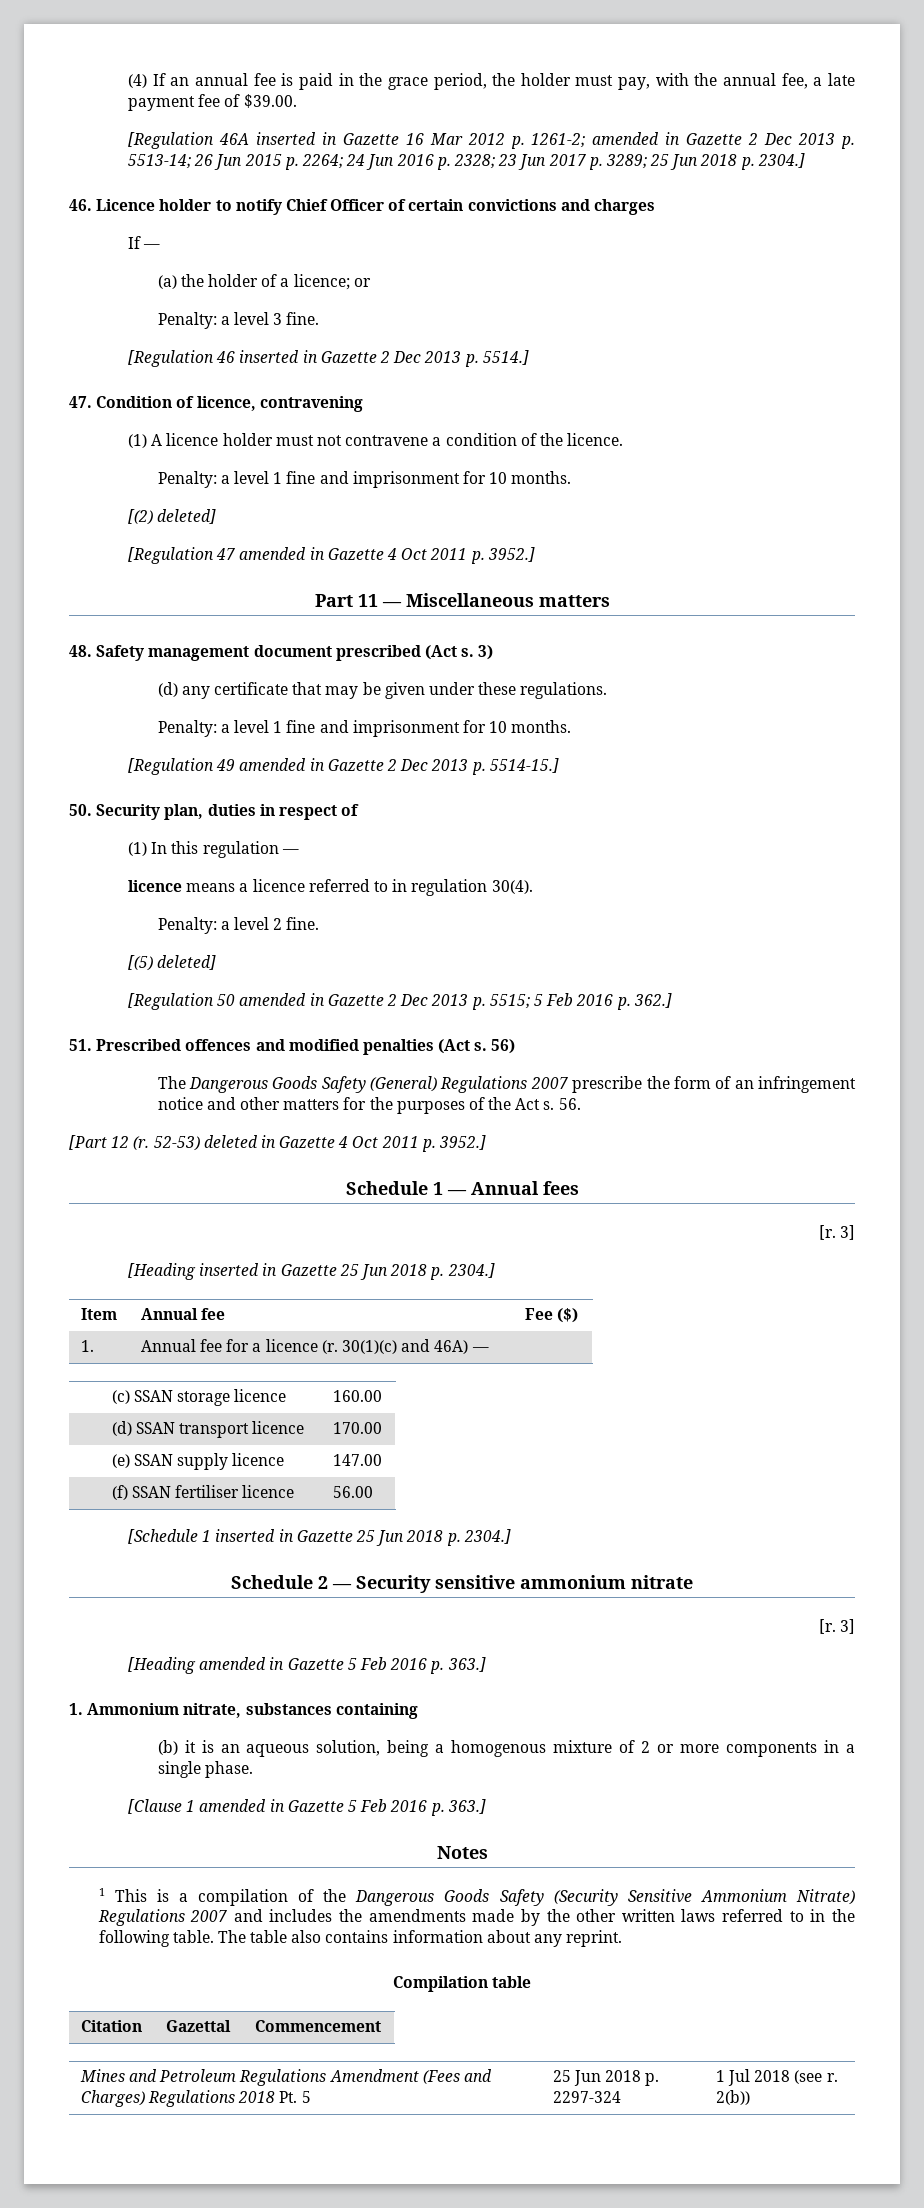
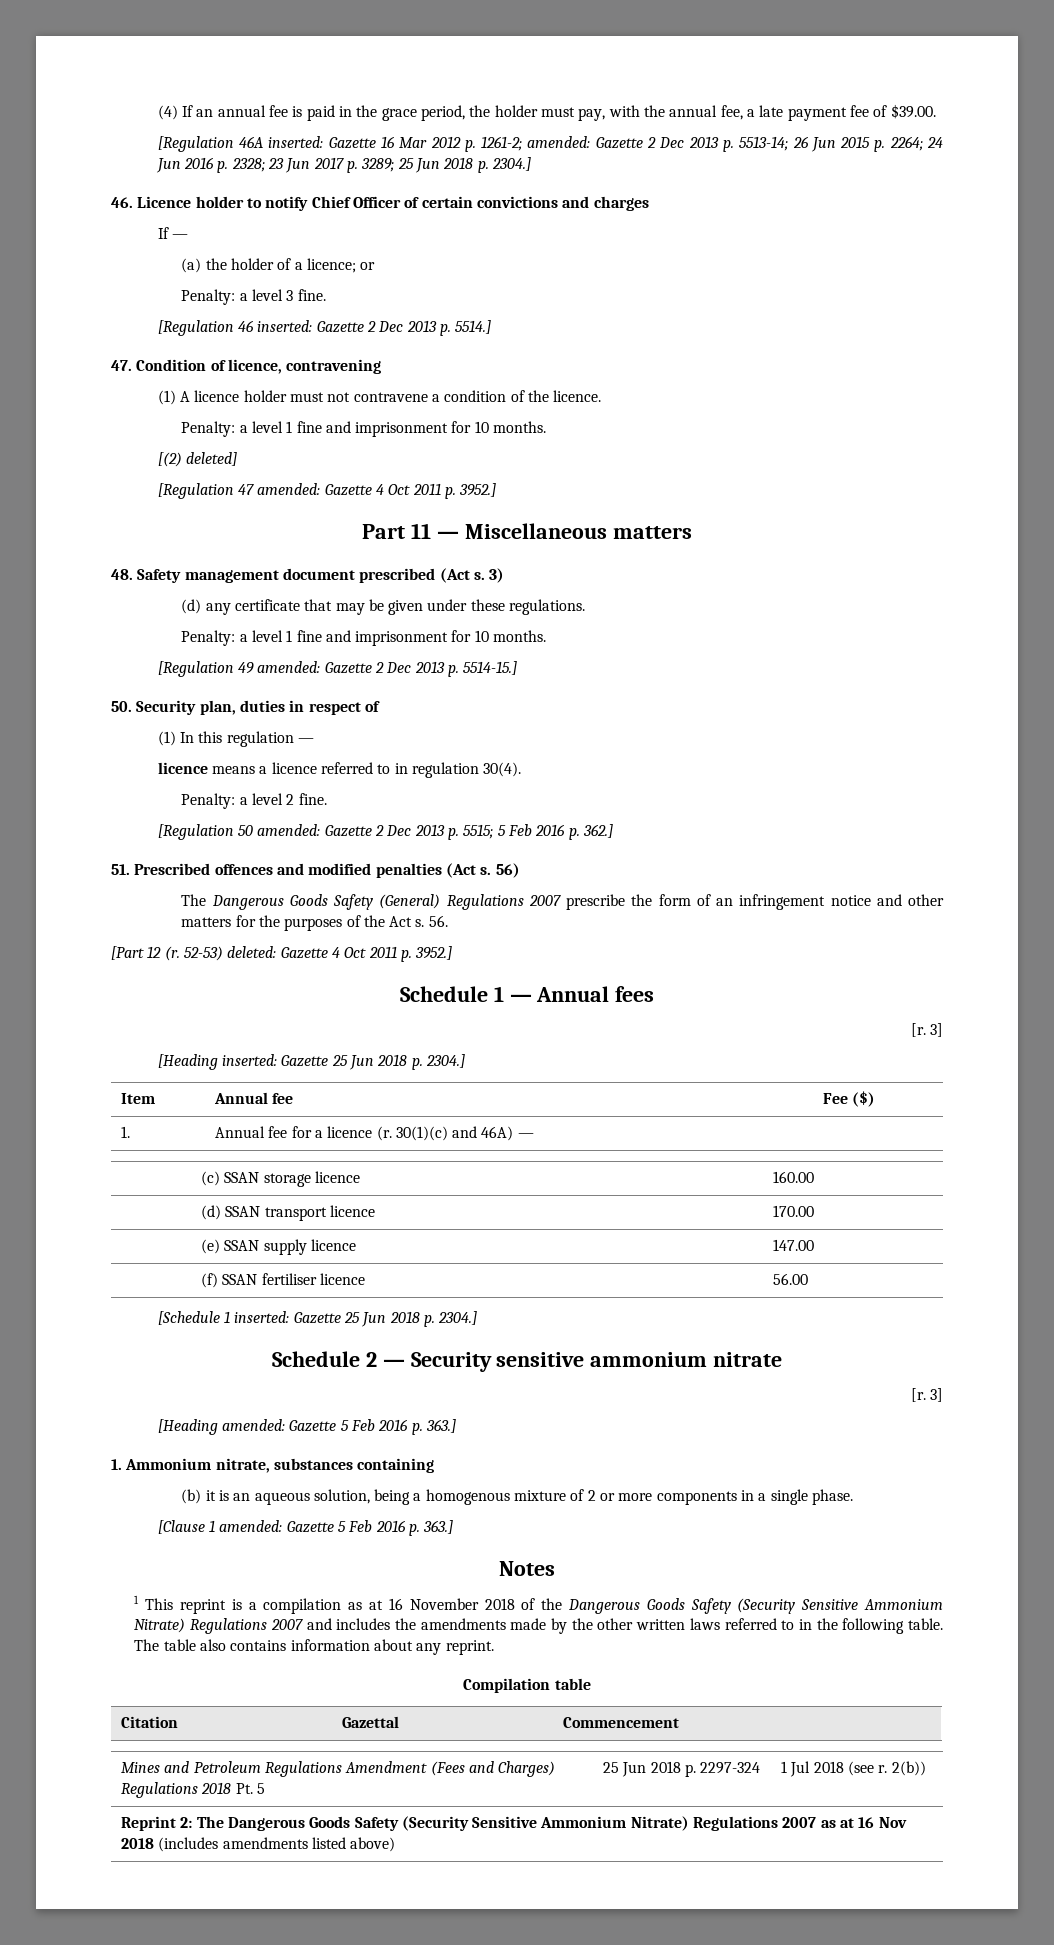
- [Regulation 46A inserted in Gazette 16 Mar 2012 p. 1261-2; amended in Gazette 2 Dec 2013 p. 5513-14; 26 Jun 2015 p. 2264; 24 Jun 2016 p. 2328; 23 Jun 2017 p. 3289; 25 Jun 2018 p. 2304.]
+ [Regulation 46A inserted: Gazette 16 Mar 2012 p. 1261-2; amended: Gazette 2 Dec 2013 p. 5513-14; 26 Jun 2015 p. 2264; 24 Jun 2016 p. 2328; 23 Jun 2017 p. 3289; 25 Jun 2018 p. 2304.]
- [Regulation 46 inserted in Gazette 2 Dec 2013 p. 5514.]
+ [Regulation 46 inserted: Gazette 2 Dec 2013 p. 5514.]
- [Regulation 47 amended in Gazette 4 Oct 2011 p. 3952.]
+ [Regulation 47 amended: Gazette 4 Oct 2011 p. 3952.]
- [Regulation 49 amended in Gazette 2 Dec 2013 p. 5514-15.]
+ [Regulation 49 amended: Gazette 2 Dec 2013 p. 5514-15.]
- [(5) deleted]
- [Regulation 50 amended in Gazette 2 Dec 2013 p. 5515; 5 Feb 2016 p. 362.]
+ [Regulation 50 amended: Gazette 2 Dec 2013 p. 5515; 5 Feb 2016 p. 362.]
- 52-53) deleted in Gazette 4 Oct 2011 p. 3952.]
+ 52-53) deleted: Gazette 4 Oct 2011 p. 3952.]
- [Heading inserted in Gazette 25 Jun 2018 p. 2304.]
+ [Heading inserted: Gazette 25 Jun 2018 p. 2304.]
- [Schedule 1 inserted in Gazette 25 Jun 2018 p. 2304.]
+ [Schedule 1 inserted: Gazette 25 Jun 2018 p. 2304.]
- [Heading amended in Gazette 5 Feb 2016 p. 363.]
+ [Heading amended: Gazette 5 Feb 2016 p. 363.]
- [Clause 1 amended in Gazette 5 Feb 2016 p. 363.]
+ [Clause 1 amended: Gazette 5 Feb 2016 p. 363.]
- 1 This is a compilation of the Dangerous Goods Safety (Security Sensitive Ammonium Nitrate) Regulations 2007 and includes the amendments made by the other written laws referred to in the following table.
+ 1 This reprint is a compilation as at 16 November 2018 of the Dangerous Goods Safety (Security Sensitive Ammonium Nitrate) Regulations 2007 and includes the amendments made by the other written laws referred to in the following table.
+ Reprint 2: The Dangerous Goods Safety (Security Sensitive Ammonium Nitrate) Regulations 2007 as at 16 Nov 2018 (includes amendments listed above)

